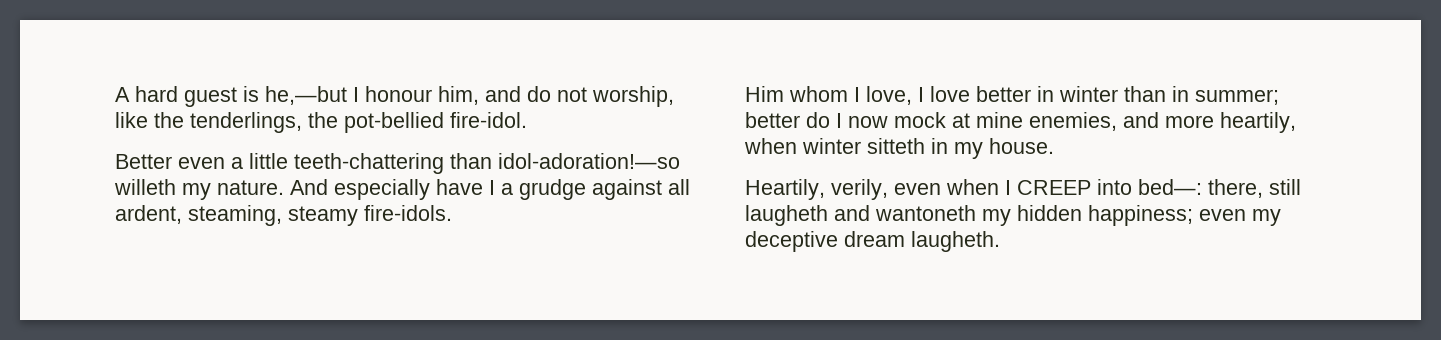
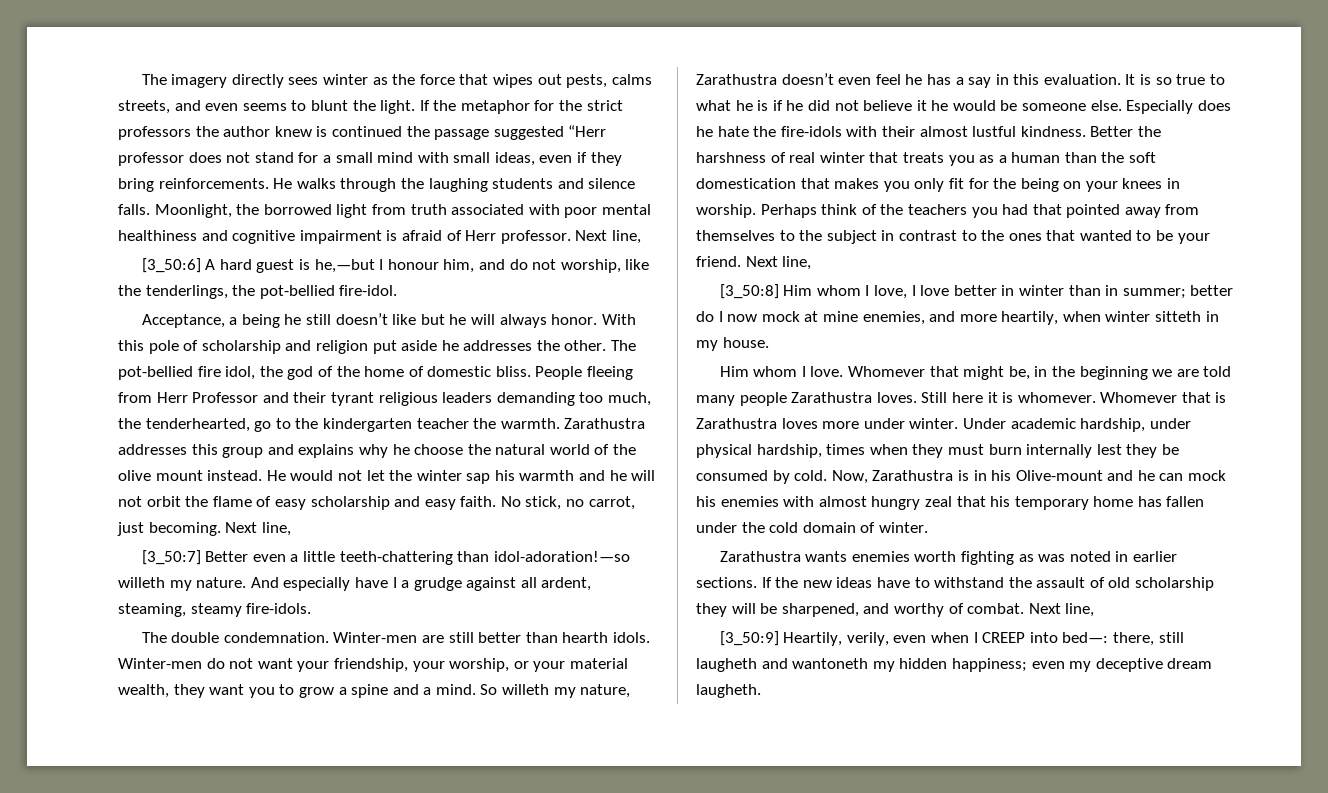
- A hard guest is he,—but I honour him, and do not worship, like the tenderlings, the pot-bellied fire-idol.
+ The imagery directly sees winter as the force that wipes out pests, calms streets, and even seems to blunt the light. If the metaphor for the strict professors the author knew is continued the passage suggested “Herr professor does not stand for a small mind with small ideas, even if they bring reinforcements. He walks through the laughing students and silence falls. Moonlight, the borrowed light from truth associated with poor mental healthiness and cognitive impairment is afraid of Herr professor. Next line,
+ [3_50:6] A hard guest is he,—but I honour him, and do not worship, like the tenderlings, the pot-bellied fire-idol.
- Better even a little teeth-chattering than idol-adoration!—so willeth my nature.
+ Acceptance, a being he still doesn’t like but he will always honor. With this pole of scholarship and religion put aside he addresses the other. The pot-bellied fire idol, the god of the home of domestic bliss. People fleeing from Herr Professor and their tyrant religious leaders demanding too much, the tenderhearted, go to the kindergarten teacher the warmth. Zarathustra addresses this group and explains why he choose the natural world of the olive mount instead. He would not let the winter sap his warmth and he will not orbit the flame of easy scholarship and easy faith. No stick, no carrot, just becoming. Next line,
+ [3_50:7] Better even a little teeth-chattering than idol-adoration!—so willeth my nature.
- Him whom I love, I love better in winter than in summer; better do I now mock at mine enemies, and more heartily, when winter sitteth in my house.
+ The double condemnation. Winter-men are still better than hearth idols. Winter-men do not want your friendship, your worship, or your material wealth, they want you to grow a spine and a mind. So willeth my nature, Zarathustra doesn’t even feel he has a say in this evaluation. It is so true to what he is if he did not believe it he would be someone else. Especially does he hate the fire-idols with their almost lustful kindness. Better the harshness of real winter that treats you as a human than the soft domestication that makes you only fit for the being on your knees in worship. Perhaps think of the teachers you had that pointed away from themselves to the subject in contrast to the ones that wanted to be your friend. Next line,
+ [3_50:8] Him whom I love, I love better in winter than in summer; better do I now mock at mine enemies, and more heartily, when winter sitteth in my house.
- Heartily, verily, even when I CREEP into bed—: there, still laugheth and wantoneth my hidden happiness; even my deceptive dream laugheth.
+ Him whom I love. Whomever that might be, in the beginning we are told many people Zarathustra loves. Still here it is whomever. Whomever that is Zarathustra loves more under winter. Under academic hardship, under physical hardship, times when they must burn internally lest they be consumed by cold. Now, Zarathustra is in his Olive-mount and he can mock his enemies with almost hungry zeal that his temporary home has fallen under the cold domain of winter.
+ Zarathustra wants enemies worth fighting as was noted in earlier sections. If the new ideas have to withstand the assault of old scholarship they will be sharpened, and worthy of combat. Next line,
+ [3_50:9] Heartily, verily, even when I CREEP into bed—: there, still laugheth and wantoneth my hidden happiness; even my deceptive dream laugheth.

